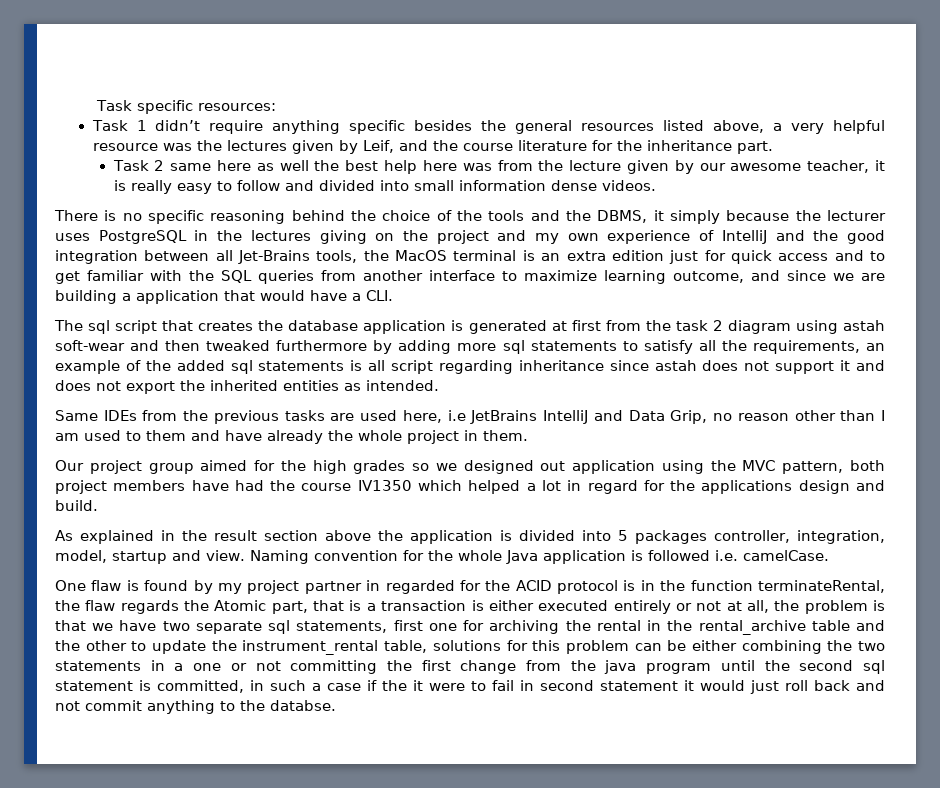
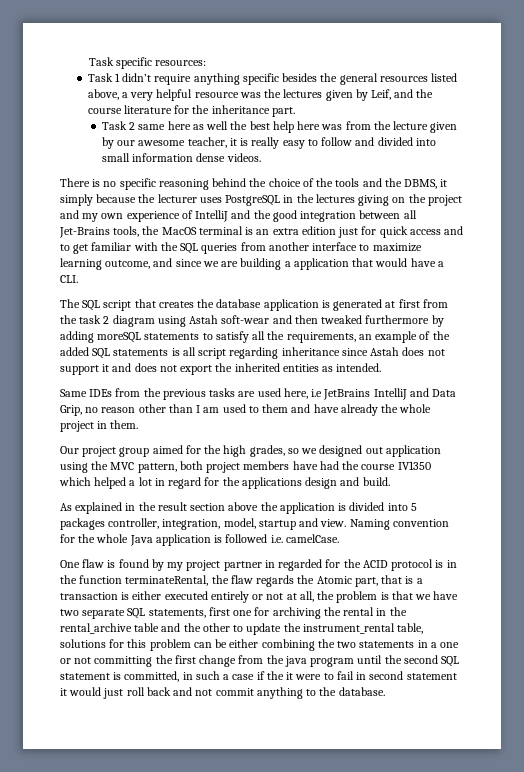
- The sql script that creates the database application is generated at first from the task 2 diagram using astah soft-wear and then tweaked furthermore by adding more sql statements to satisfy all the requirements, an example of the added sql statements is all script regarding inheritance since astah does not support it and does not export the inherited entities as intended.
+ The SQL script that creates the database application is generated at first from the task 2 diagram using Astah soft-wear and then tweaked furthermore by adding moreSQL statements to satisfy all the requirements, an example of the added SQL statements is all script regarding inheritance since Astah does not support it and does not export the inherited entities as intended.
- Our project group aimed for the high grades so we designed out application using the MVC pattern, both project members have had the course IV1350 which helped a lot in regard for the applications design and build.
+ Our project group aimed for the high grades, so we designed out application using the MVC pattern, both project members have had the course IV1350 which helped a lot in regard for the applications design and build.
- One flaw is found by my project partner in regarded for the ACID protocol is in the function terminateRental, the flaw regards the Atomic part, that is a transaction is either executed entirely or not at all, the problem is that we have two separate sql statements, first one for archiving the rental in the rental_archive table and the other to update the instrument_rental table, solutions for this problem can be either combining the two statements in a one or not committing the first change from the java program until the second sql statement is committed, in such a case if the it were to fail in second statement it would just roll back and not commit anything to the databse.
+ One flaw is found by my project partner in regarded for the ACID protocol is in the function terminateRental, the flaw regards the Atomic part, that is a transaction is either executed entirely or not at all, the problem is that we have two separate SQL statements, first one for archiving the rental in the rental_archive table and the other to update the instrument_rental table, solutions for this problem can be either combining the two statements in a one or not committing the first change from the java program until the second SQL statement is committed, in such a case if the it were to fail in second statement it would just roll back and not commit anything to the database.

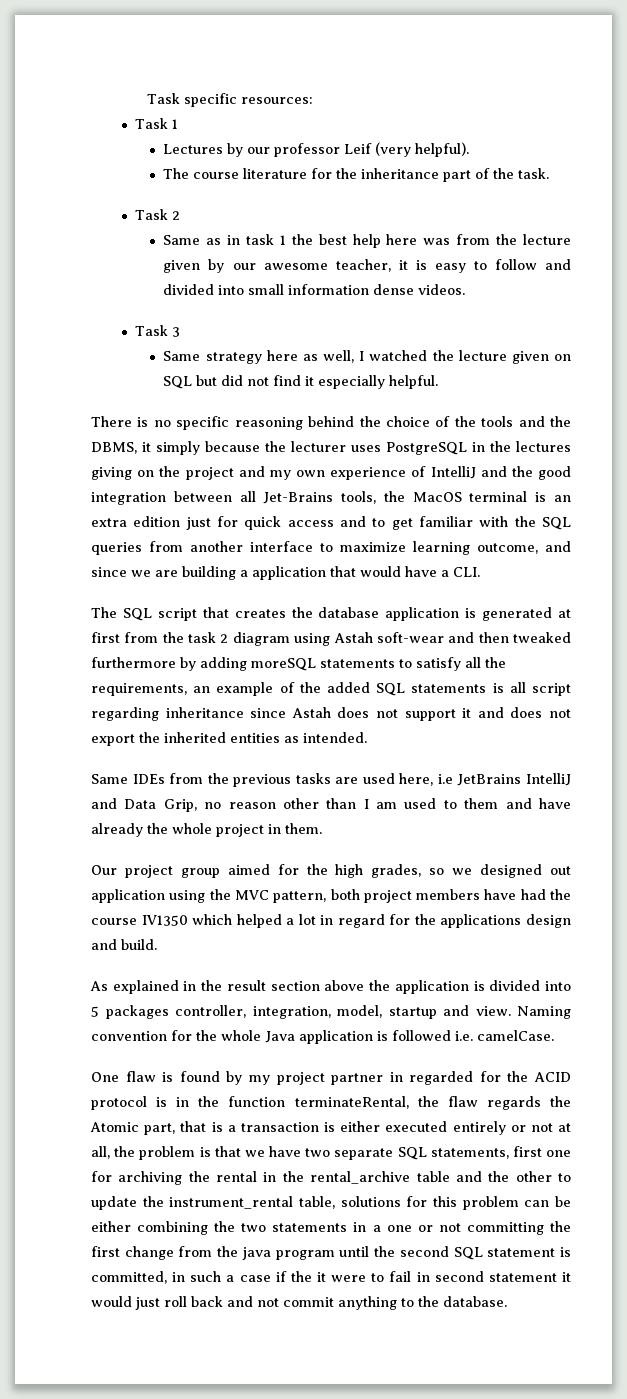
- Task 1 didn’t require anything specific besides the general resources listed above, a very helpful resource was the lectures given by Leif, and the course literature for the inheritance part.
- Task 2 same here as well the best help here was from the lecture given by our awesome teacher, it is really easy to follow and divided into small information dense videos.
+ Task 1
+ Lectures by our professor Leif (very helpful).
+ The course literature for the inheritance part of the task.
+ Task 2
+ Same as in task 1 the best help here was from the lecture given by our awesome teacher, it is easy to follow and divided into small information dense videos.
+ Task 3
+ Same strategy here as well, I watched the lecture given on SQL but did not find it especially helpful.

